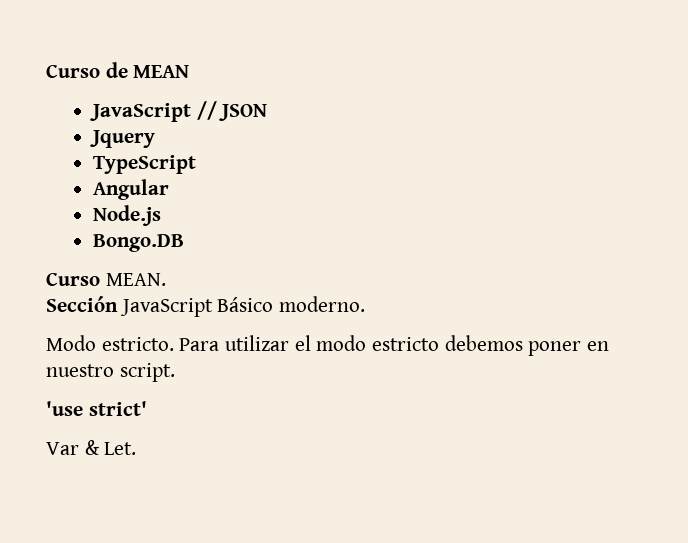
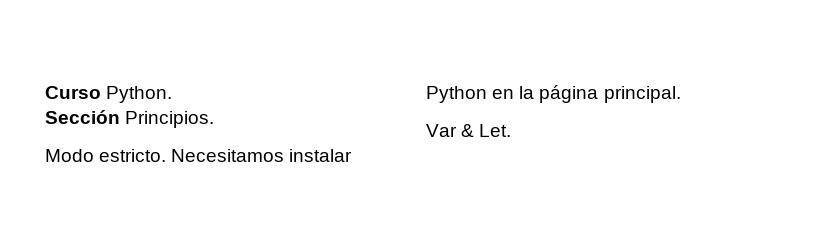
- Curso de MEAN
- JavaScript // JSON
- Jquery
- TypeScript
- Angular
- Node.js
- Bongo.DB
- Curso MEAN.
- Sección JavaScript Básico moderno.
- Modo estricto. Para utilizar el modo estricto debemos poner en nuestro script.
- 'use strict'
+ Curso Python.
+ Sección Principios.
+ Modo estricto. Necesitamos instalar Python en la página principal.

